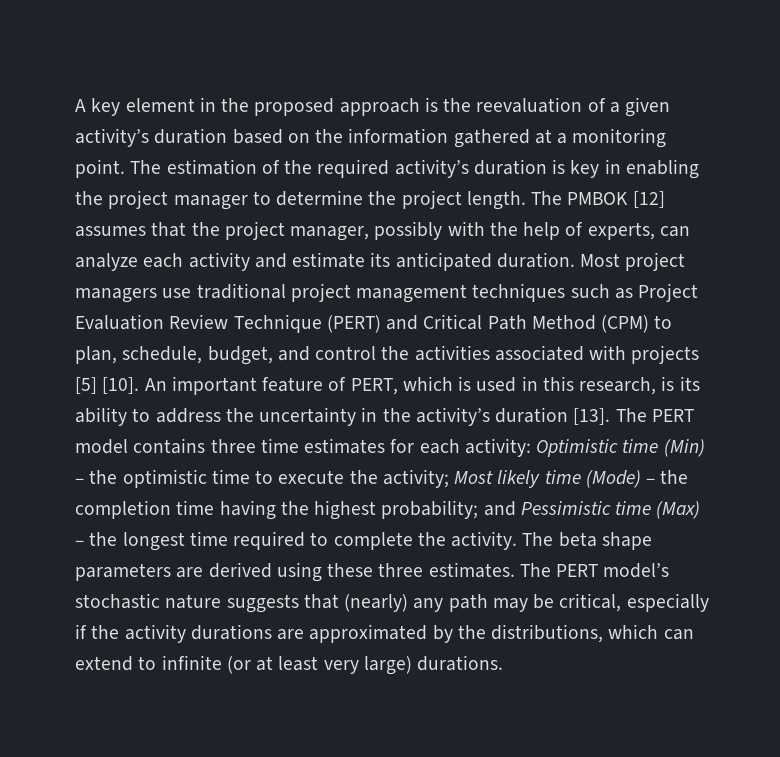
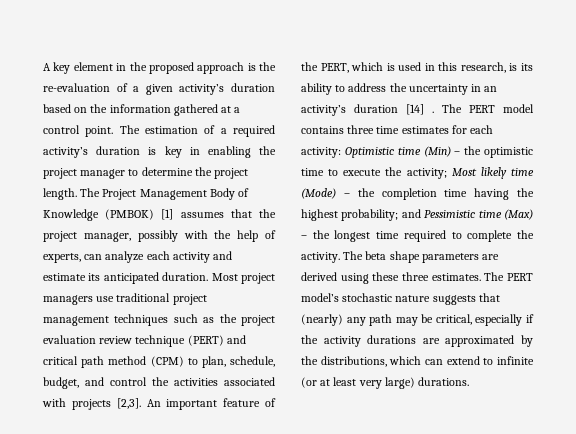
- A key element in the proposed approach is the reevaluation of a given activity’s duration based on the information gathered at a monitoring point.
+ A key element in the proposed approach is the re-evaluation of a given activity’s duration based on the information gathered at a control point.
- The estimation of the required activity’s duration is key in enabling the project manager to determine the project length.
+ The estimation of a required activity’s duration is key in enabling the project manager to determine the project length.
- The PMBOK [12] assumes that the project manager, possibly with the help of experts, can analyze each activity and estimate its anticipated duration.
+ The Project Management Body of Knowledge (PMBOK) [1] assumes that the project manager, possibly with the help of experts, can analyze each activity and estimate its anticipated duration.
- Most project managers use traditional project management techniques such as Project Evaluation Review Technique (PERT) and Critical Path Method (CPM) to plan, schedule, budget, and control the activities associated with projects [5] [10].
+ Most project managers use traditional project management techniques such as the project evaluation review technique (PERT) and critical path method (CPM) to plan, schedule, budget, and control the activities associated with projects [2,3].
- An important feature of PERT, which is used in this research, is its ability to address the uncertainty in the activity’s duration [13].
+ An important feature of the PERT, which is used in this research, is its ability to address the uncertainty in an activity’s duration [14] .

